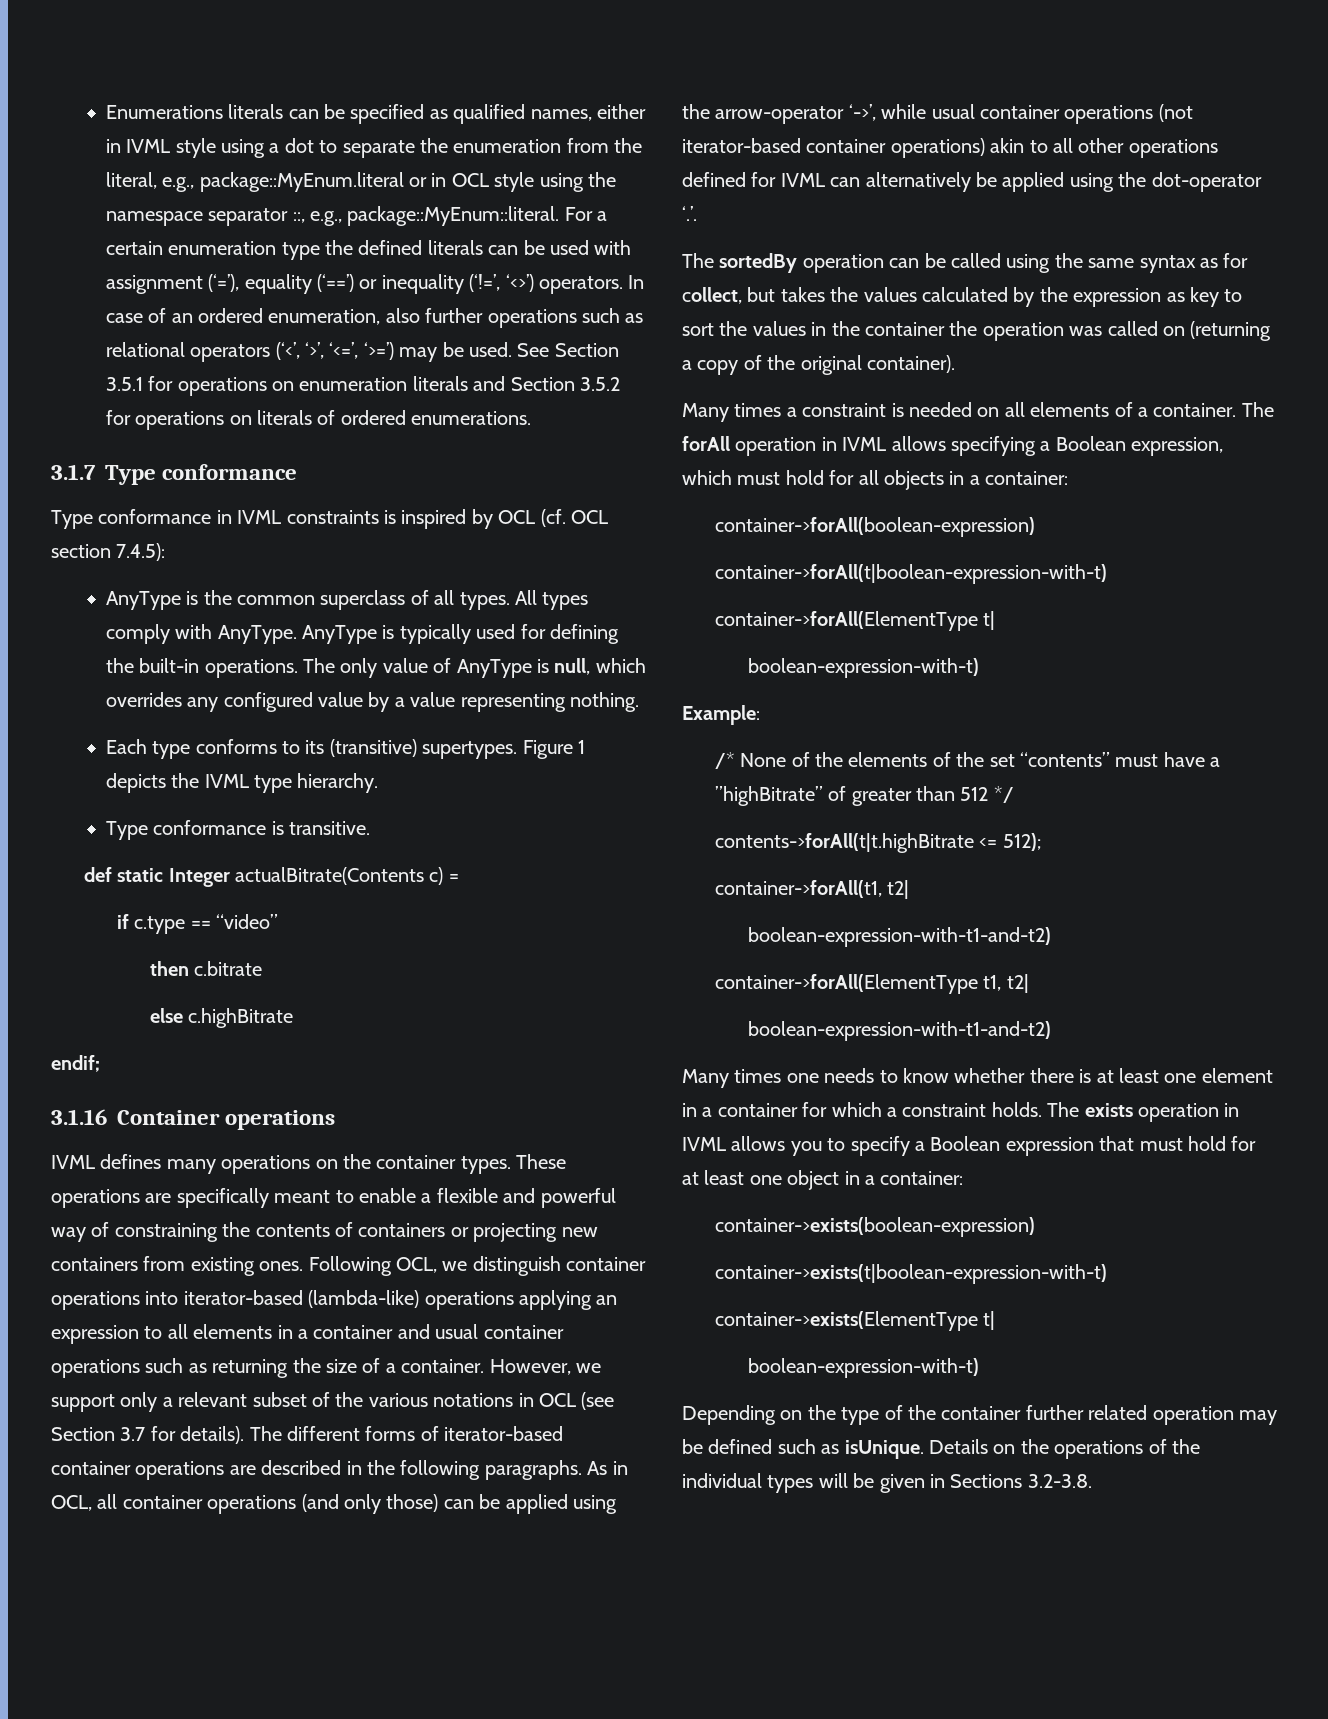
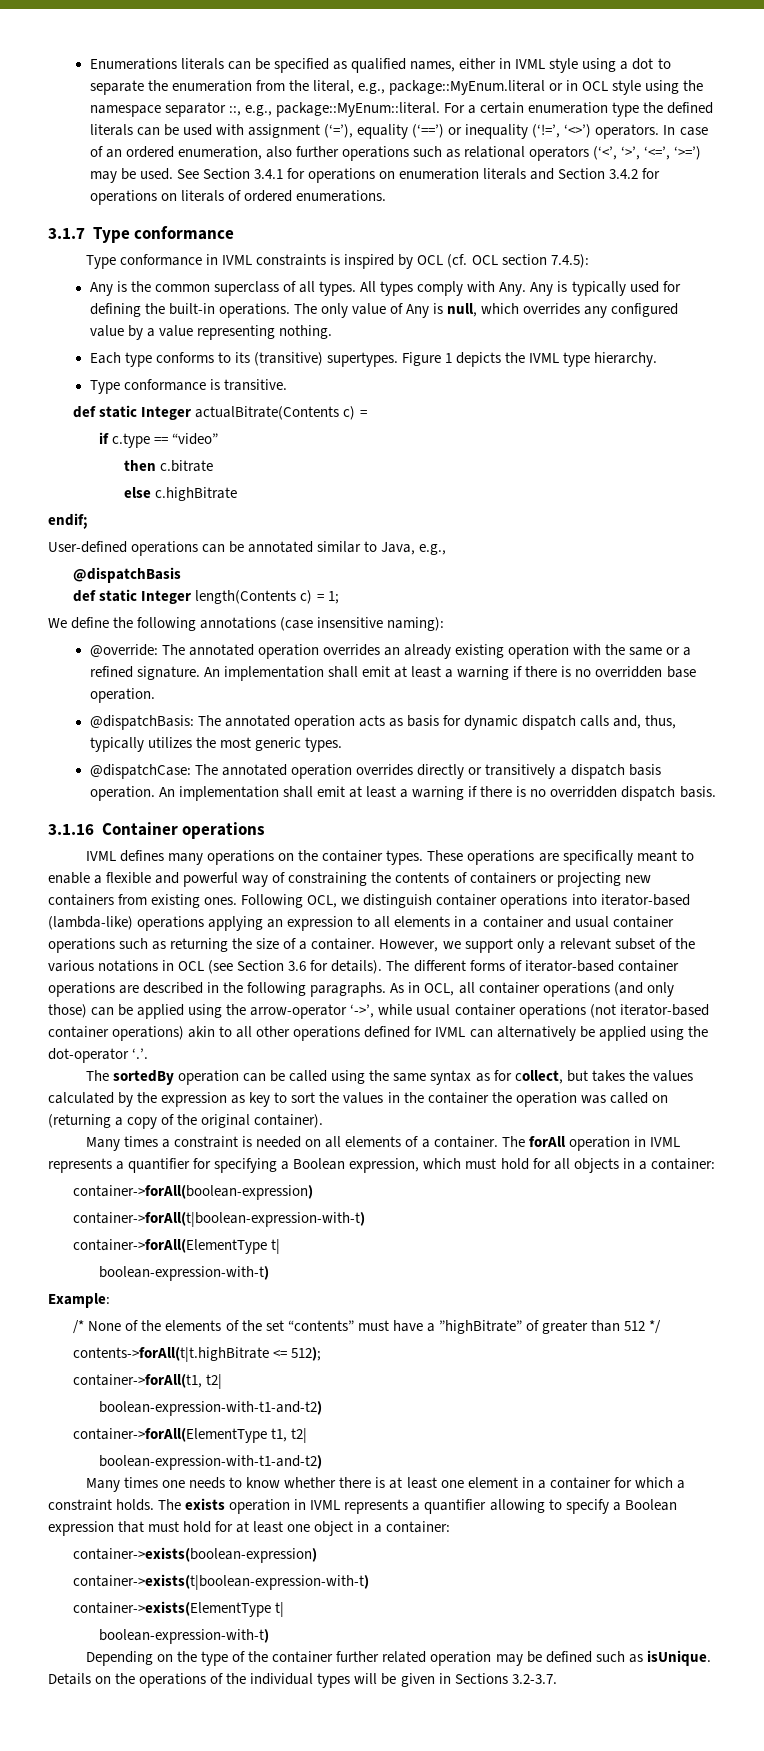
- See Section 3.5.1 for operations on enumeration literals and Section 3.5.2 for operations on literals of ordered enumerations.
+ See Section 3.4.1 for operations on enumeration literals and Section 3.4.2 for operations on literals of ordered enumerations.
- AnyType is the common superclass of all types.
+ Any is the common superclass of all types.
- All types comply with AnyType. AnyType is typically used for defining the built-in operations.
+ All types comply with Any. Any is typically used for defining the built-in operations.
- The only value of AnyType is null, which overrides any configured value by a value representing nothing.
+ The only value of Any is null, which overrides any configured value by a value representing nothing.
+ User-defined operations can be annotated similar to Java, e.g.,
+ @dispatchBasis
+ def static Integer length(Contents c) = 1;
+ We define the following annotations (case insensitive naming):
+ @override: The annotated operation overrides an already existing operation with the same or a refined signature. An implementation shall emit at least a warning if there is no overridden base operation.
+ @dispatchBasis: The annotated operation acts as basis for dynamic dispatch calls and, thus, typically utilizes the most generic types.
+ @dispatchCase: The annotated operation overrides directly or transitively a dispatch basis operation. An implementation shall emit at least a warning if there is no overridden dispatch basis.
- However, we support only a relevant subset of the various notations in OCL (see Section 3.7 for details).
+ However, we support only a relevant subset of the various notations in OCL (see Section 3.6 for details).
- The forAll operation in IVML allows specifying a Boolean expression, which must hold for all objects in a container:
+ The forAll operation in IVML represents a quantifier for specifying a Boolean expression, which must hold for all objects in a container:
- The exists operation in IVML allows you to specify a Boolean expression that must hold for at least one object in a container:
+ The exists operation in IVML represents a quantifier allowing to specify a Boolean expression that must hold for at least one object in a container:
- Details on the operations of the individual types will be given in Sections 3.2-3.8.
+ Details on the operations of the individual types will be given in Sections 3.2-3.7.

